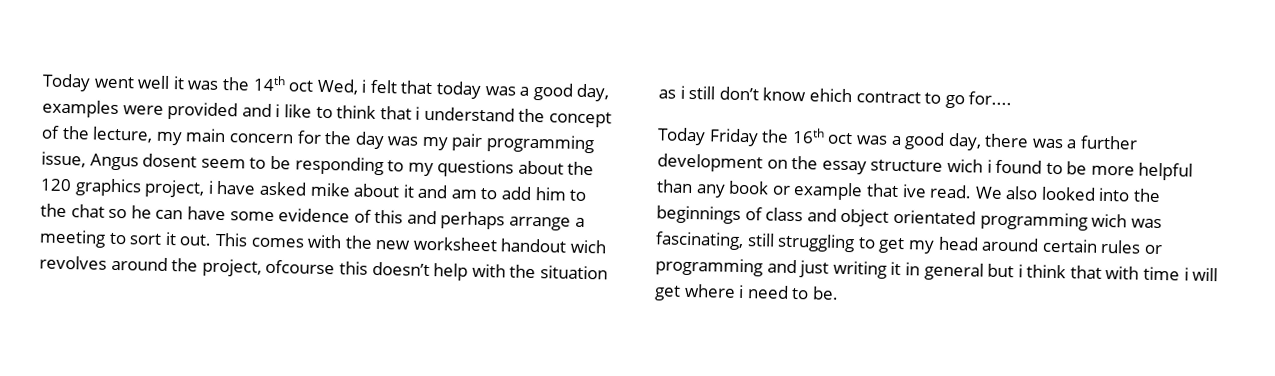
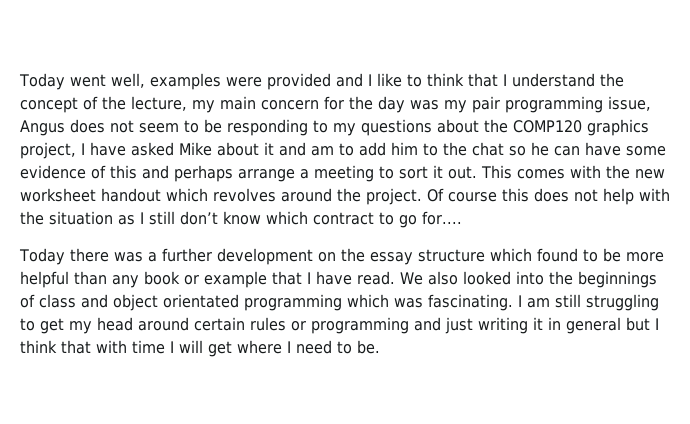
- Today went well it was the 14th oct Wed, i felt that today was a good day, examples were provided and i like to think that i understand the concept of the lecture, my main concern for the day was my pair programming issue, Angus dosent seem to be responding to my questions about the 120 graphics project, i have asked mike about it and am to add him to the chat so he can have some evidence of this and perhaps arrange a meeting to sort it out.
+ Today went well, examples were provided and I like to think that I understand the concept of the lecture, my main concern for the day was my pair programming issue, Angus does not seem to be responding to my questions about the COMP120 graphics project, I have asked Mike about it and am to add him to the chat so he can have some evidence of this and perhaps arrange a meeting to sort it out.
- This comes with the new worksheet handout wich revolves around the project, ofcourse this doesn’t help with the situation as i still don’t know ehich contract to go for....
+ This comes with the new worksheet handout which revolves around the project. Of course this does not help with the situation as I still don’t know which contract to go for....
- Today Friday the 16th oct was a good day, there was a further development on the essay structure wich i found to be more helpful than any book or example that ive read.
+ Today there was a further development on the essay structure which found to be more helpful than any book or example that I have read.
- We also looked into the beginnings of class and object orientated programming wich was fascinating, still struggling to get my head around certain rules or programming and just writing it in general but i think that with time i will get where i need to be.
+ We also looked into the beginnings of class and object orientated programming which was fascinating. I am still struggling to get my head around certain rules or programming and just writing it in general but I think that with time I will get where I need to be.

